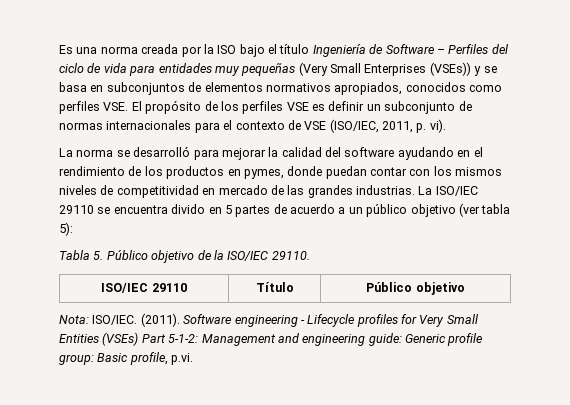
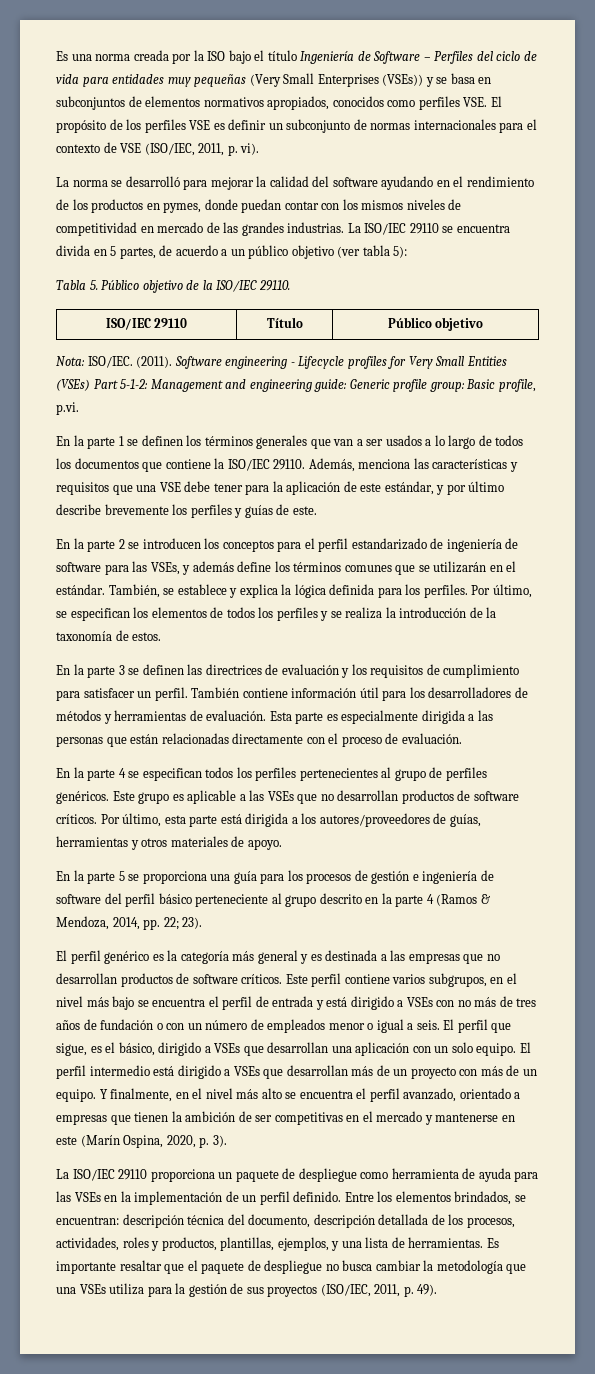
- La ISO/IEC 29110 se encuentra divido en 5 partes de acuerdo a un público objetivo (ver tabla 5):
+ La ISO/IEC 29110 se encuentra divida en 5 partes, de acuerdo a un público objetivo (ver tabla 5):
+ En la parte 1 se definen los términos generales que van a ser usados a lo largo de todos los documentos que contiene la ISO/IEC 29110. Además, menciona las características y requisitos que una VSE debe tener para la aplicación de este estándar, y por último describe brevemente los perfiles y guías de este.
+ En la parte 2 se introducen los conceptos para el perfil estandarizado de ingeniería de software para las VSEs, y además define los términos comunes que se utilizarán en el estándar. También, se establece y explica la lógica definida para los perfiles. Por último, se especifican los elementos de todos los perfiles y se realiza la introducción de la taxonomía de estos.
+ En la parte 3 se definen las directrices de evaluación y los requisitos de cumplimiento para satisfacer un perfil. También contiene información útil para los desarrolladores de métodos y herramientas de evaluación. Esta parte es especialmente dirigida a las personas que están relacionadas directamente con el proceso de evaluación.
+ En la parte 4 se especifican todos los perfiles pertenecientes al grupo de perfiles genéricos. Este grupo es aplicable a las VSEs que no desarrollan productos de software críticos. Por último, esta parte está dirigida a los autores/proveedores de guías, herramientas y otros materiales de apoyo.
+ En la parte 5 se proporciona una guía para los procesos de gestión e ingeniería de software del perfil básico perteneciente al grupo descrito en la parte 4 (Ramos & Mendoza, 2014, pp. 22; 23).
+ El perfil genérico es la categoría más general y es destinada a las empresas que no desarrollan productos de software críticos. Este perfil contiene varios subgrupos, en el nivel más bajo se encuentra el perfil de entrada y está dirigido a VSEs con no más de tres años de fundación o con un número de empleados menor o igual a seis. El perfil que sigue, es el básico, dirigido a VSEs que desarrollan una aplicación con un solo equipo. El perfil intermedio está dirigido a VSEs que desarrollan más de un proyecto con más de un equipo. Y finalmente, en el nivel más alto se encuentra el perfil avanzado, orientado a empresas que tienen la ambición de ser competitivas en el mercado y mantenerse en este (Marín Ospina, 2020, p. 3).
+ La ISO/IEC 29110 proporciona un paquete de despliegue como herramienta de ayuda para las VSEs en la implementación de un perfil definido. Entre los elementos brindados, se encuentran: descripción técnica del documento, descripción detallada de los procesos, actividades, roles y productos, plantillas, ejemplos, y una lista de herramientas. Es importante resaltar que el paquete de despliegue no busca cambiar la metodología que una VSEs utiliza para la gestión de sus proyectos (ISO/IEC, 2011, p. 49).

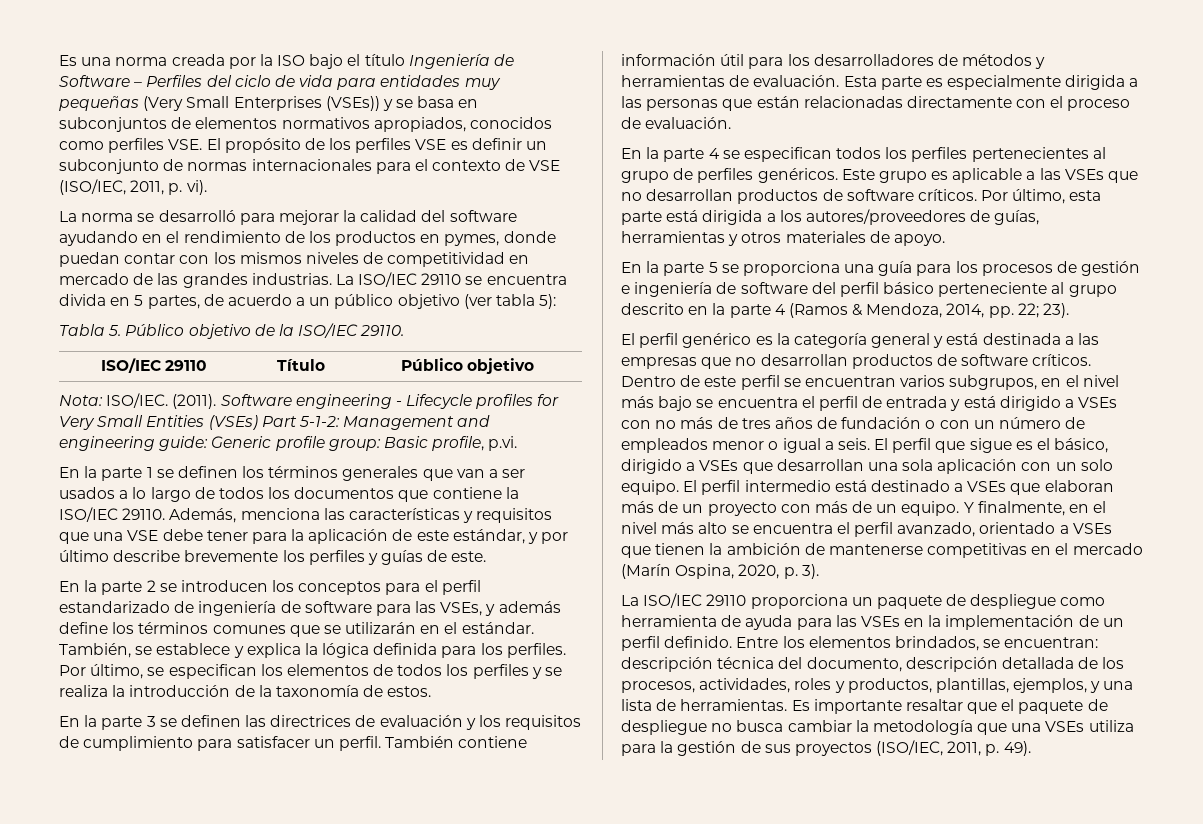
- El perfil genérico es la categoría más general y es destinada a las empresas que no desarrollan productos de software críticos.
+ El perfil genérico es la categoría general y está destinada a las empresas que no desarrollan productos de software críticos.
- Este perfil contiene varios subgrupos, en el nivel más bajo se encuentra el perfil de entrada y está dirigido a VSEs con no más de tres años de fundación o con un número de empleados menor o igual a seis.
+ Dentro de este perfil se encuentran varios subgrupos, en el nivel más bajo se encuentra el perfil de entrada y está dirigido a VSEs con no más de tres años de fundación o con un número de empleados menor o igual a seis.
- El perfil que sigue, es el básico, dirigido a VSEs que desarrollan una aplicación con un solo equipo.
+ El perfil que sigue es el básico, dirigido a VSEs que desarrollan una sola aplicación con un solo equipo.
- El perfil intermedio está dirigido a VSEs que desarrollan más de un proyecto con más de un equipo.
+ El perfil intermedio está destinado a VSEs que elaboran más de un proyecto con más de un equipo.
- Y finalmente, en el nivel más alto se encuentra el perfil avanzado, orientado a empresas que tienen la ambición de ser competitivas en el mercado y mantenerse en este (Marín Ospina, 2020, p. 3).
+ Y finalmente, en el nivel más alto se encuentra el perfil avanzado, orientado a VSEs que tienen la ambición de mantenerse competitivas en el mercado (Marín Ospina, 2020, p. 3).

